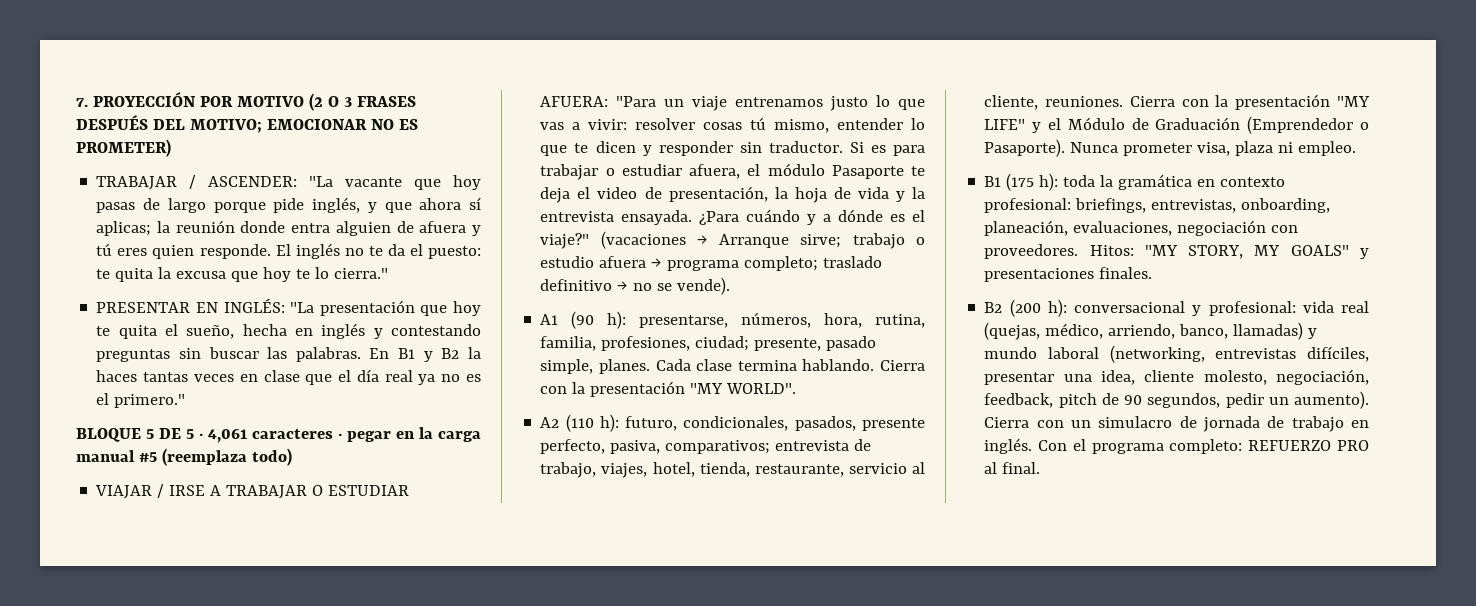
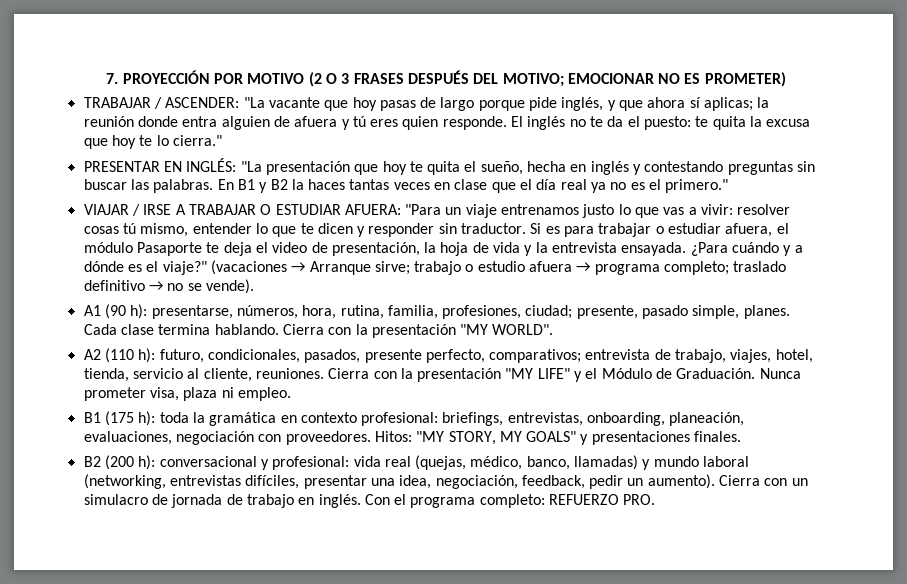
- BLOQUE 5 DE 5 · 4,061 caracteres · pegar en la carga manual #5 (reemplaza todo)
- A2 (110 h): futuro, condicionales, pasados, presente perfecto, pasiva, comparativos; entrevista de trabajo, viajes, hotel, tienda, restaurante, servicio al cliente, reuniones.
+ A2 (110 h): futuro, condicionales, pasados, presente perfecto, comparativos; entrevista de trabajo, viajes, hotel, tienda, servicio al cliente, reuniones.
- Cierra con la presentación "MY LIFE" y el Módulo de Graduación (Emprendedor o Pasaporte).
+ Cierra con la presentación "MY LIFE" y el Módulo de Graduación.
- B2 (200 h): conversacional y profesional: vida real (quejas, médico, arriendo, banco, llamadas) y mundo laboral (networking, entrevistas difíciles, presentar una idea, cliente molesto, negociación, feedback, pitch de 90 segundos, pedir un aumento).
+ B2 (200 h): conversacional y profesional: vida real (quejas, médico, banco, llamadas) y mundo laboral (networking, entrevistas difíciles, presentar una idea, negociación, feedback, pedir un aumento).
- Con el programa completo: REFUERZO PRO al final.
+ Con el programa completo: REFUERZO PRO.

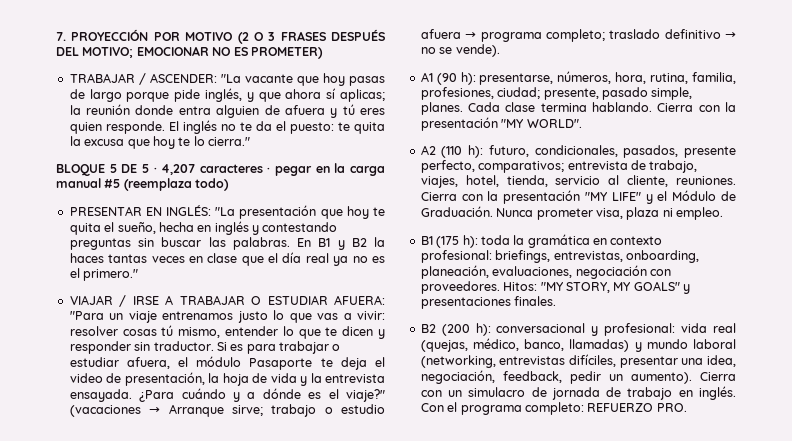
+ BLOQUE 5 DE 5 · 4,207 caracteres · pegar en la carga manual #5 (reemplaza todo)

